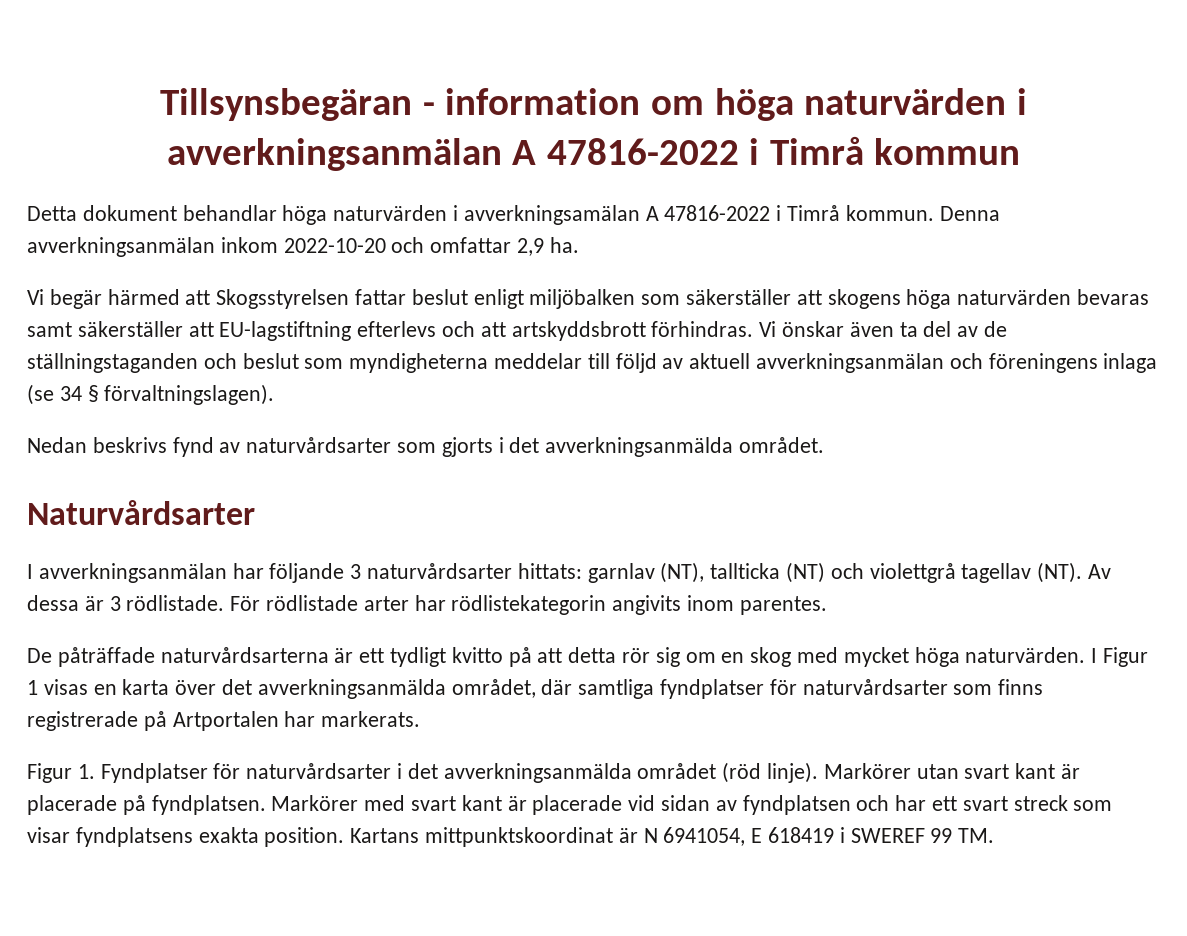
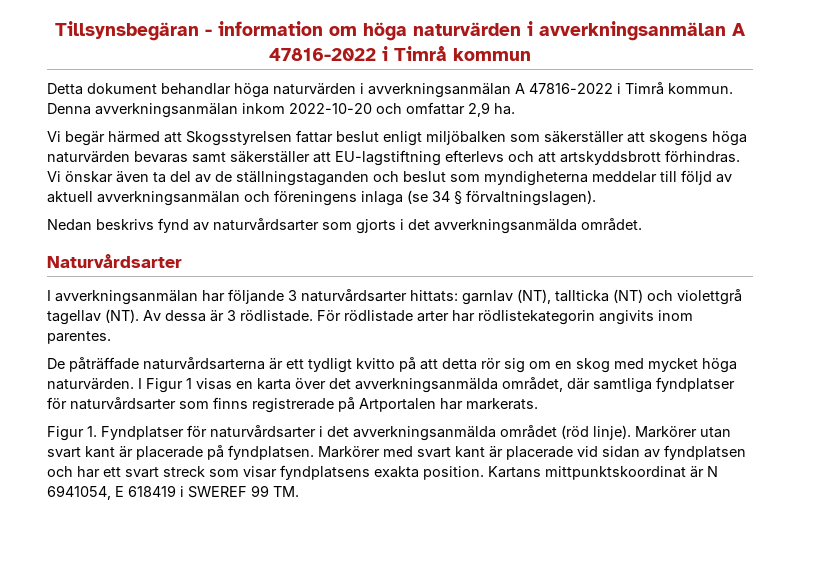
- Detta dokument behandlar höga naturvärden i avverkningsamälan A 47816-2022 i Timrå kommun.
+ Detta dokument behandlar höga naturvärden i avverkningsanmälan A 47816-2022 i Timrå kommun.

